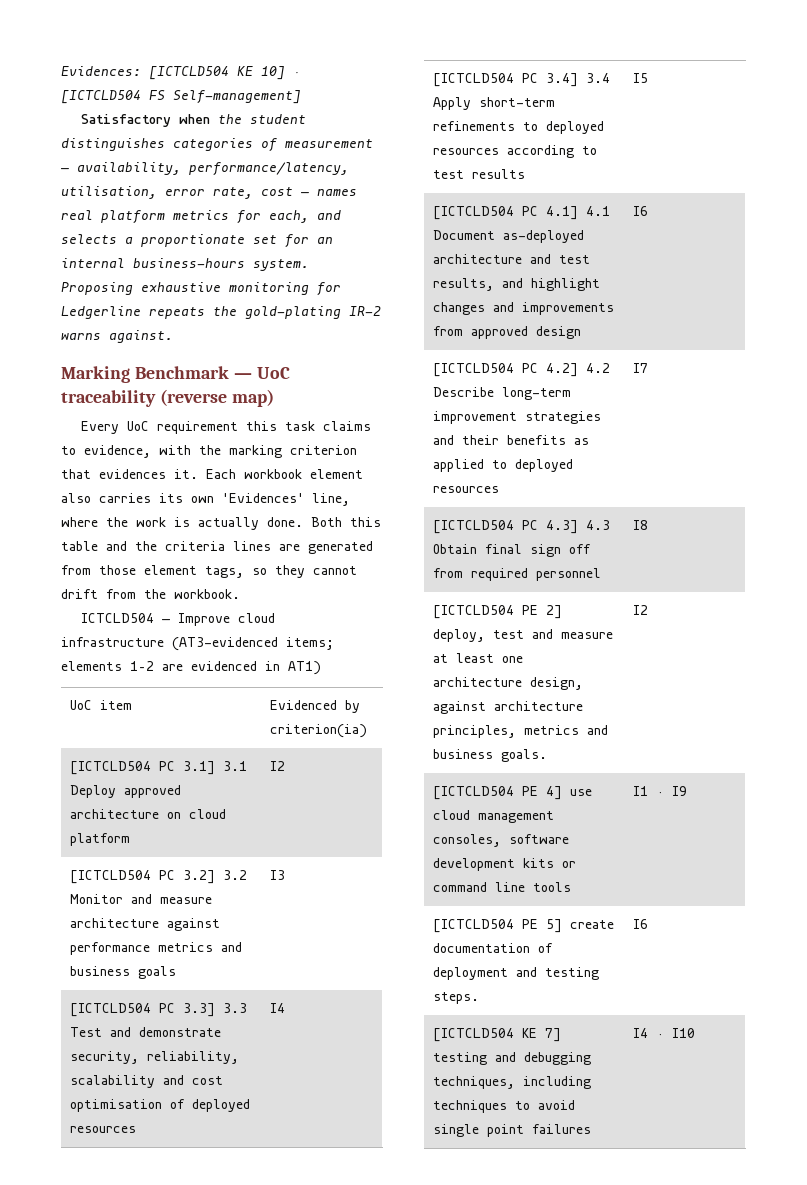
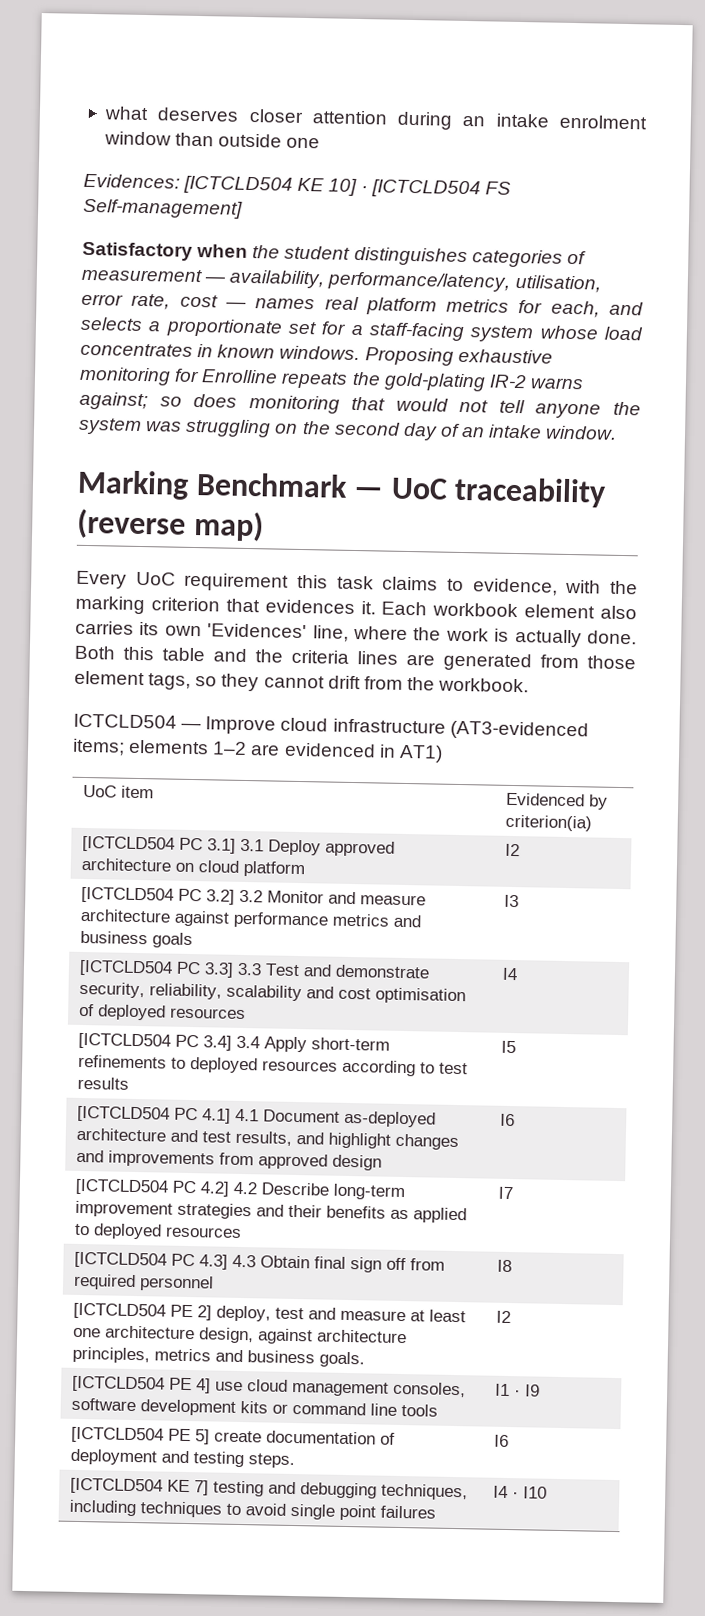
+ what deserves closer attention during an intake enrolment window than outside one
- Satisfactory when the student distinguishes categories of measurement — availability, performance/latency, utilisation, error rate, cost — names real platform metrics for each, and selects a proportionate set for an internal business-hours system.
+ Satisfactory when the student distinguishes categories of measurement — availability, performance/latency, utilisation, error rate, cost — names real platform metrics for each, and selects a proportionate set for a staff-facing system whose load concentrates in known windows.
- Proposing exhaustive monitoring for Ledgerline repeats the gold-plating IR-2 warns against.
+ Proposing exhaustive monitoring for Enrolline repeats the gold-plating IR-2 warns against; so does monitoring that would not tell anyone the system was struggling on the second day of an intake window.

